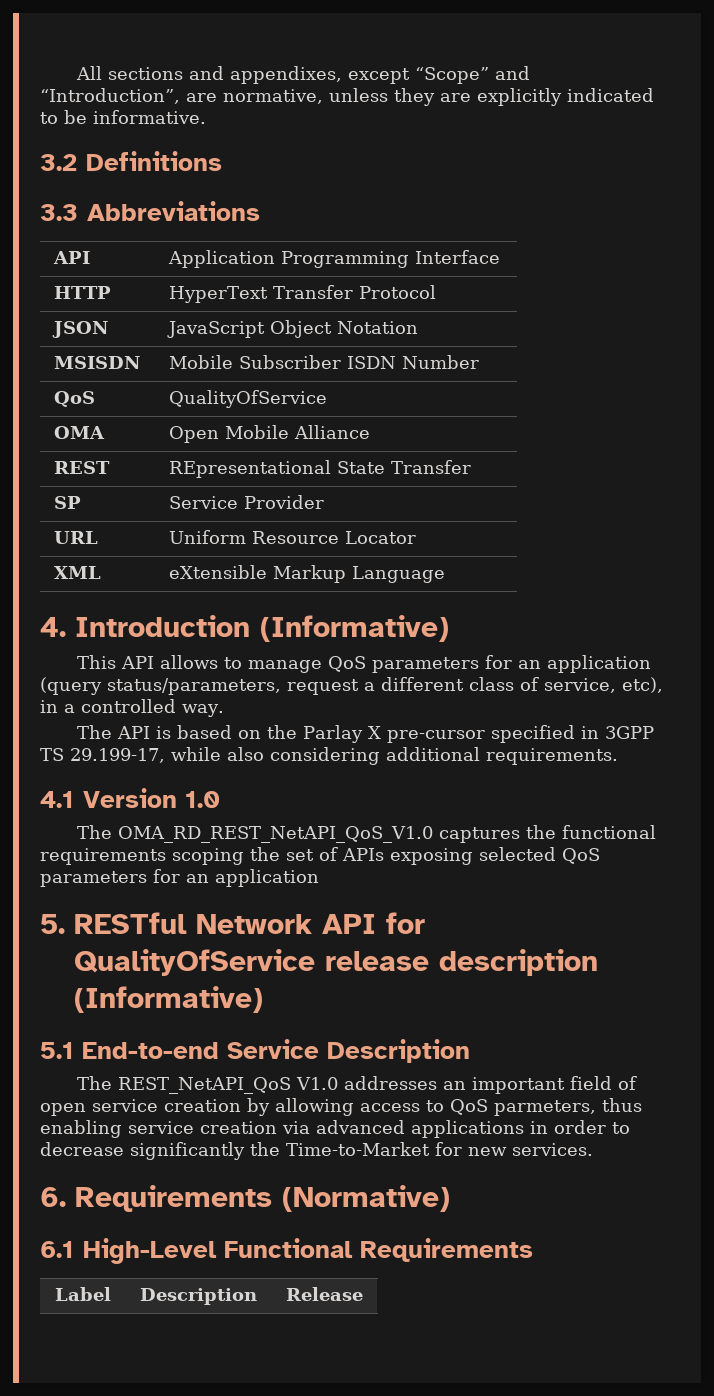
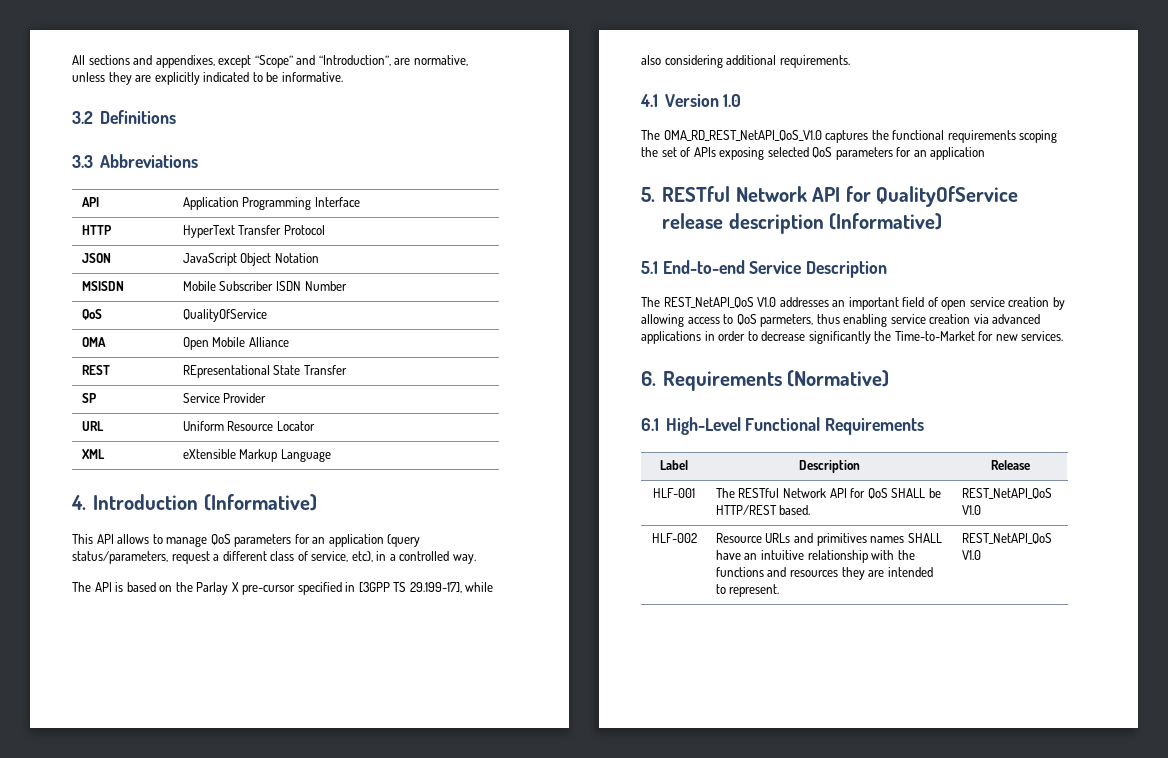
- The API is based on the Parlay X pre-cursor specified in 3GPP TS 29.199-17, while also considering additional requirements.
+ The API is based on the Parlay X pre-cursor specified in [3GPP TS 29.199-17], while also considering additional requirements.
+ HLF-001 | The RESTful Network API for QoS SHALL be HTTP/REST based. | REST_NetAPI_QoS V1.0
+ HLF-002 | Resource URLs and primitives names SHALL have an intuitive relationship with the functions and resources they are intended to represent. | REST_NetAPI_QoS V1.0

